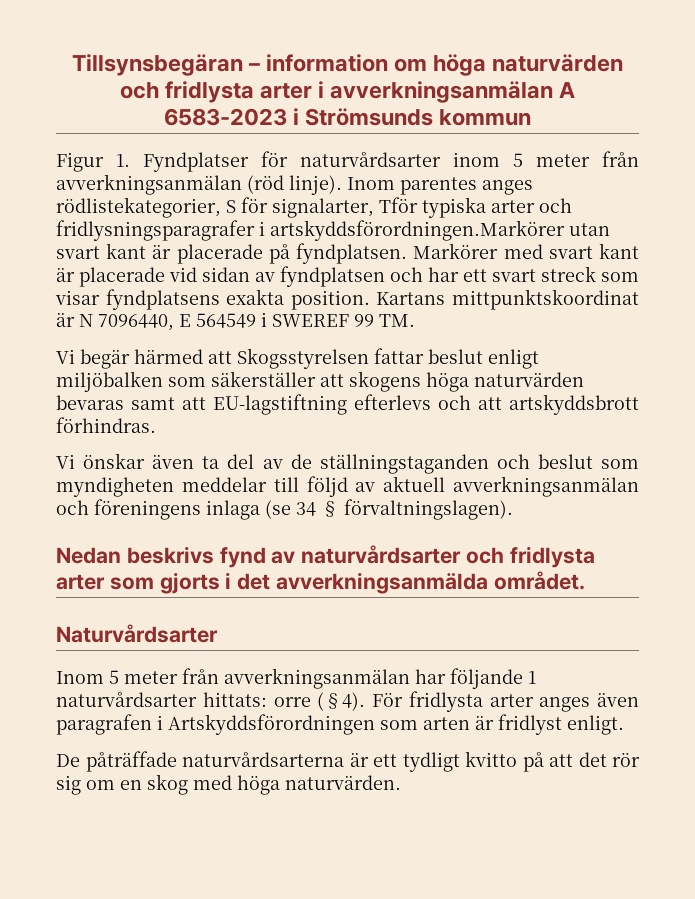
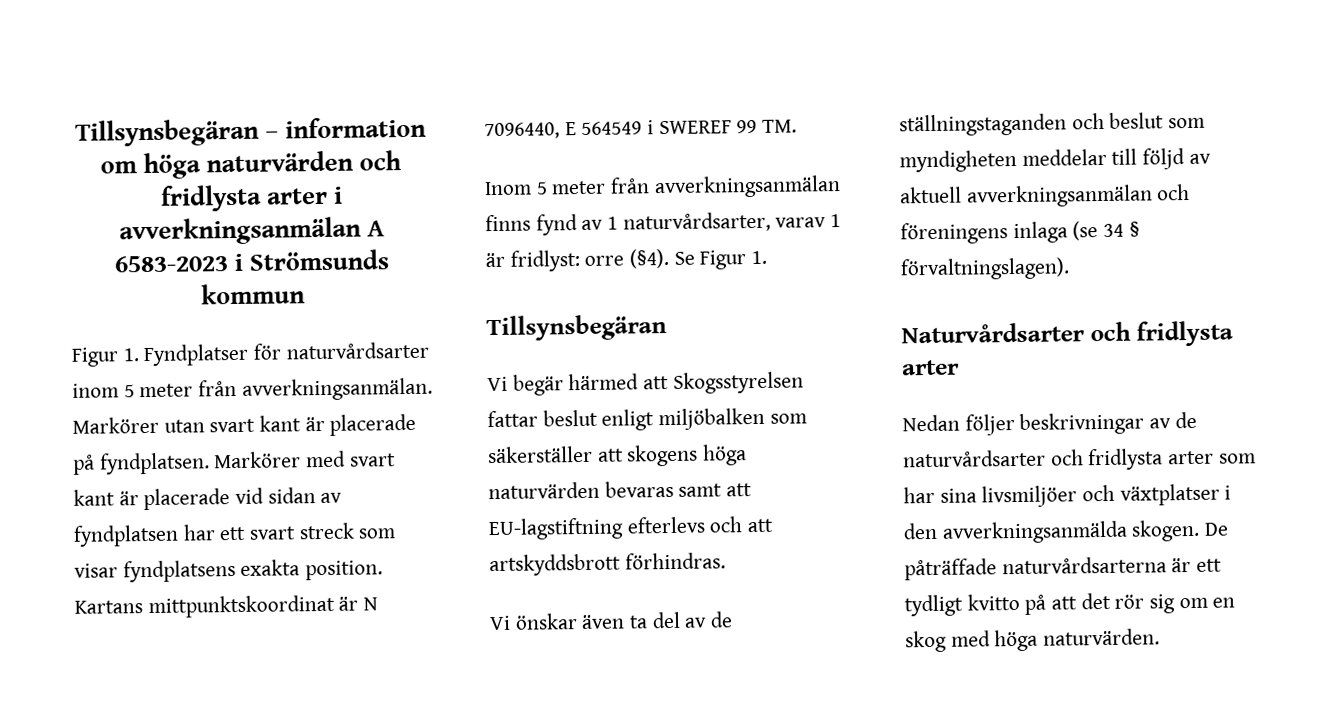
- Figur 1. Fyndplatser för naturvårdsarter inom 5 meter från avverkningsanmälan (röd linje). Inom parentes anges rödlistekategorier, S för signalarter, Tför typiska arter och fridlysningsparagrafer i artskyddsförordningen.Markörer utan svart kant är placerade på fyndplatsen.
+ Figur 1. Fyndplatser för naturvårdsarter inom 5 meter från avverkningsanmälan. Markörer utan svart kant är placerade på fyndplatsen.
- Markörer med svart kant är placerade vid sidan av fyndplatsen och har ett svart streck som visar fyndplatsens exakta position.
+ Markörer med svart kant är placerade vid sidan av fyndplatsen har ett svart streck som visar fyndplatsens exakta position.
+ Inom 5 meter från avverkningsanmälan finns fynd av 1 naturvårdsarter, varav 1 är fridlyst: orre (§4). Se Figur 1.
+ Tillsynsbegäran
- Nedan beskrivs fynd av naturvårdsarter och fridlysta arter som gjorts i det avverkningsanmälda området.
- Naturvårdsarter
- Inom 5 meter från avverkningsanmälan har följande 1 naturvårdsarter hittats: orre (§4). För fridlysta arter anges även paragrafen i Artskyddsförordningen som arten är fridlyst enligt.
- De påträffade naturvårdsarterna är ett tydligt kvitto på att det rör sig om en skog med höga naturvärden.
+ Naturvårdsarter och fridlysta arter
+ Nedan följer beskrivningar av de naturvårdsarter och fridlysta arter som har sina livsmiljöer och växtplatser i den avverkningsanmälda skogen. De påträffade naturvårdsarterna är ett tydligt kvitto på att det rör sig om en skog med höga naturvärden.

